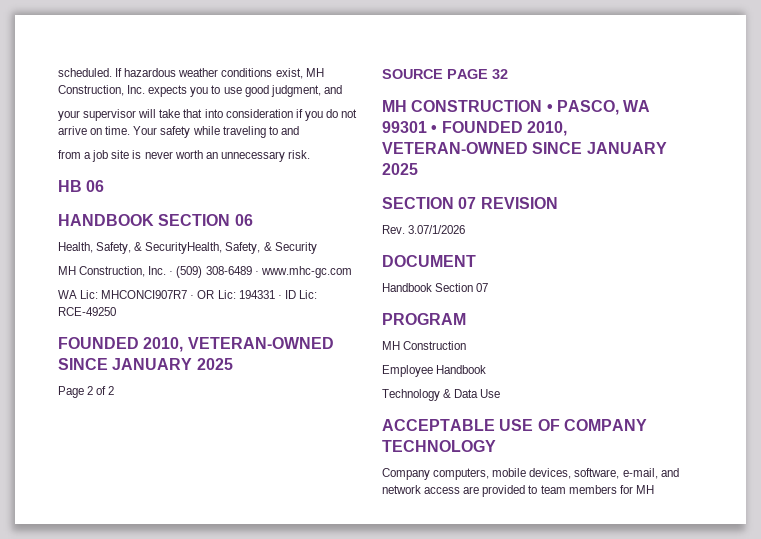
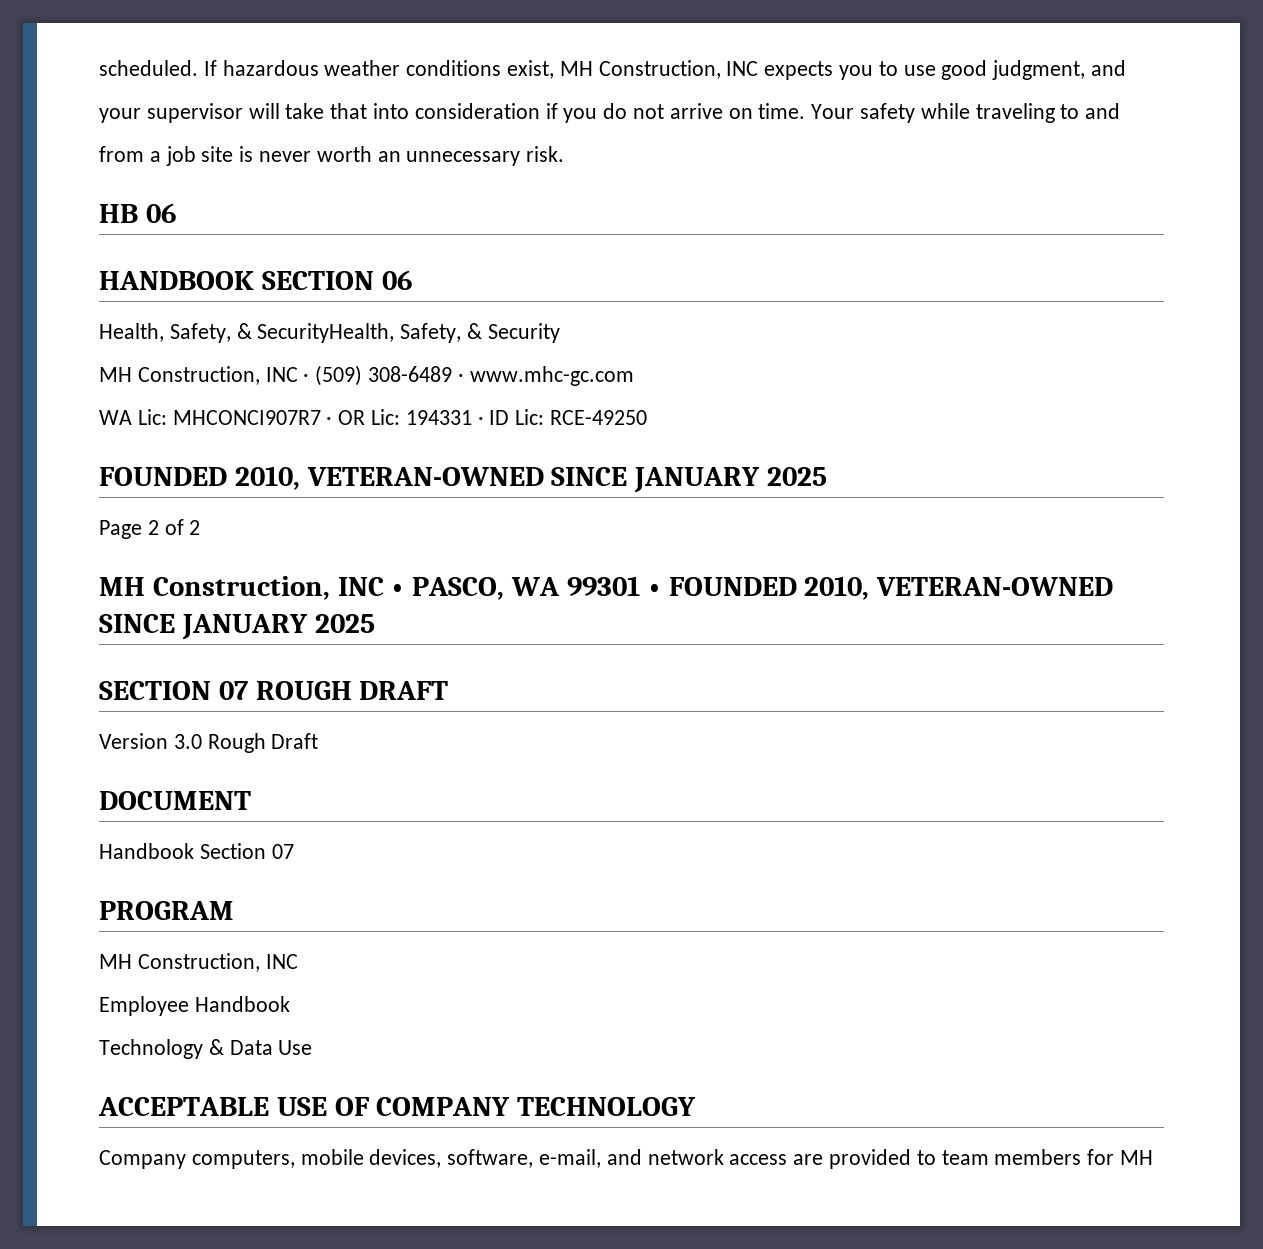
- If hazardous weather conditions exist, MH Construction, Inc. expects you to use good judgment, and
+ If hazardous weather conditions exist, MH Construction, INC expects you to use good judgment, and
- MH Construction, Inc. · (509) 308-6489 · www.mhc-gc.com
+ MH Construction, INC · (509) 308-6489 · www.mhc-gc.com
- SOURCE PAGE 32
- MH CONSTRUCTION • PASCO, WA 99301 • FOUNDED 2010, VETERAN-OWNED SINCE JANUARY 2025
+ MH Construction, INC • PASCO, WA 99301 • FOUNDED 2010, VETERAN-OWNED SINCE JANUARY 2025
- SECTION 07 REVISION
- Rev. 3.07/1/2026
+ SECTION 07 ROUGH DRAFT
+ Version 3.0 Rough Draft
  PROGRAM
- MH Construction
+ MH Construction, INC

